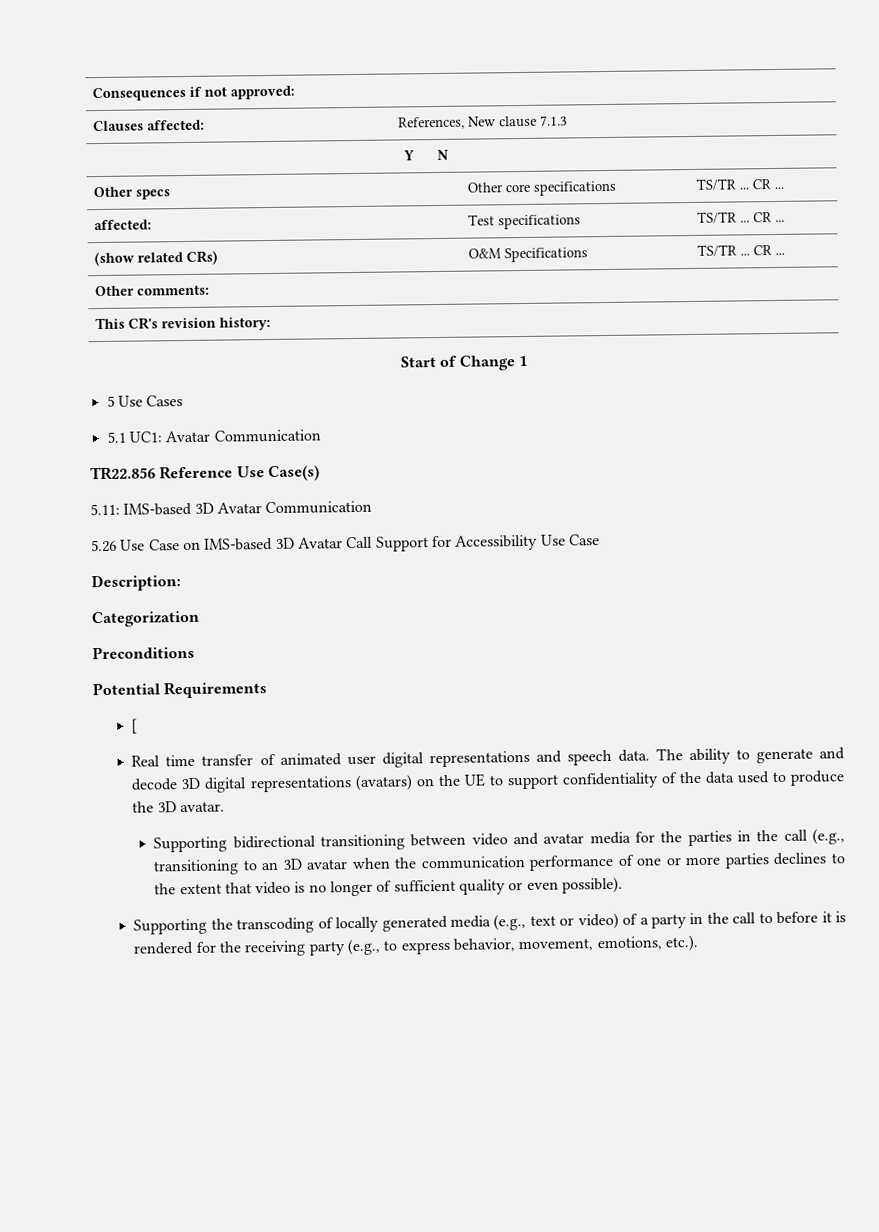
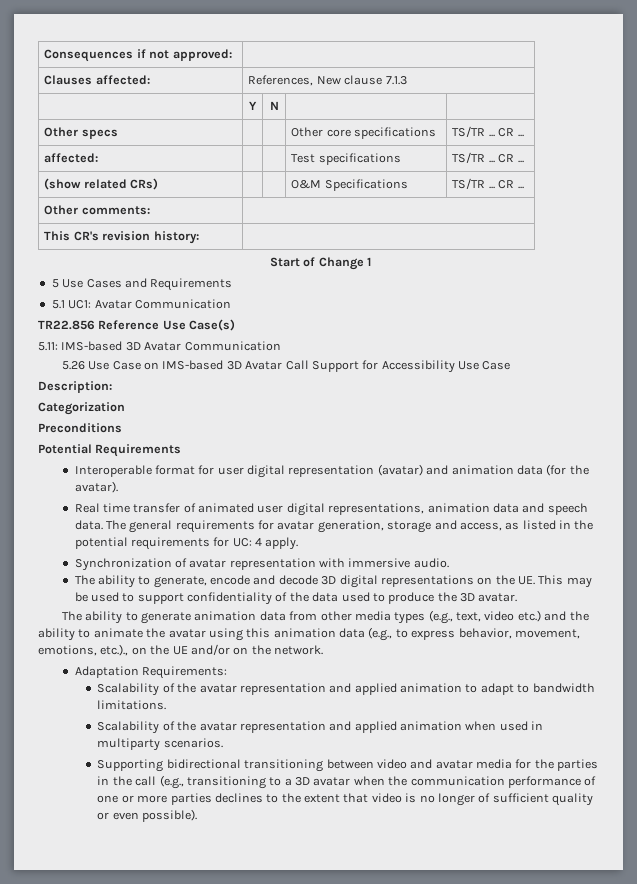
- 5 Use Cases
+ 5 Use Cases and Requirements
- [
+ Interoperable format for user digital representation (avatar) and animation data (for the avatar).
- Real time transfer of animated user digital representations and speech data.
+ Real time transfer of animated user digital representations, animation data and speech data.
- The ability to generate and decode 3D digital representations (avatars) on the UE to support confidentiality of the data used to produce the 3D avatar.
+ The general requirements for avatar generation, storage and access, as listed in the potential requirements for UC: 4 apply.
+ Synchronization of avatar representation with immersive audio.
+ The ability to generate, encode and decode 3D digital representations on the UE. This may be used to support confidentiality of the data used to produce the 3D avatar.
+ The ability to generate animation data from other media types (e.g., text, video etc.) and the ability to animate the avatar using this animation data (e.g., to express behavior, movement, emotions, etc.)., on the UE and/or on the network.
+ Adaptation Requirements:
+ Scalability of the avatar representation and applied animation to adapt to bandwidth limitations.
+ Scalability of the avatar representation and applied animation when used in multiparty scenarios.
- Supporting bidirectional transitioning between video and avatar media for the parties in the call (e.g., transitioning to an 3D avatar when the communication performance of one or more parties declines to the extent that video is no longer of sufficient quality or even possible).
+ Supporting bidirectional transitioning between video and avatar media for the parties in the call (e.g., transitioning to a 3D avatar when the communication performance of one or more parties declines to the extent that video is no longer of sufficient quality or even possible).
- Supporting the transcoding of locally generated media (e.g., text or video) of a party in the call to before it is rendered for the receiving party (e.g., to express behavior, movement, emotions, etc.).

